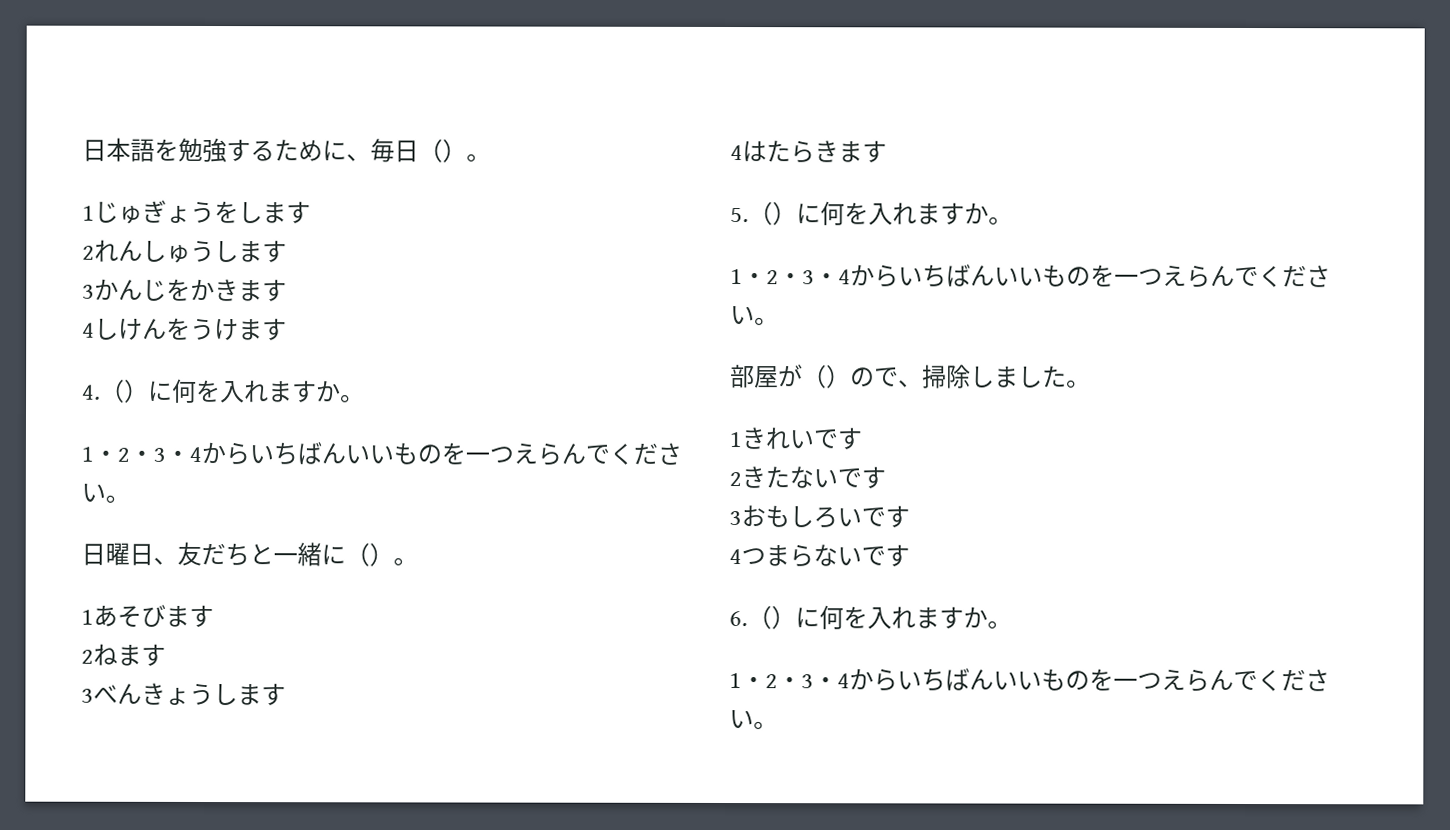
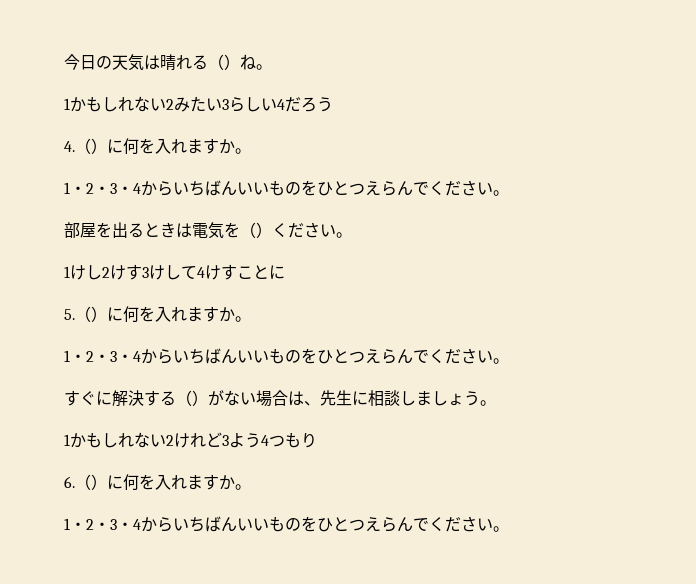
- 日本語を勉強するために、毎日（）。
- 1じゅぎょうをします
- 2れんしゅうします
- 3かんじをかきます
- 4しけんをうけます
+ 今日の天気は晴れる（）ね。
+ 1かもしれない2みたい3らしい4だろう
  4.（）に何を入れますか。
- 1・2・3・4からいちばんいいものを一つえらんでください。
- 日曜日、友だちと一緒に（）。
- 1あそびます
- 2ねます
- 3べんきょうします
- 4はたらきます
+ 1・2・3・4からいちばんいいものをひとつえらんでください。
+ 部屋を出るときは電気を（）ください。
+ 1けし2けす3けして4けすことに
  5.（）に何を入れますか。
- 1・2・3・4からいちばんいいものを一つえらんでください。
- 部屋が（）ので、掃除しました。
- 1きれいです
- 2きたないです
- 3おもしろいです
- 4つまらないです
+ 1・2・3・4からいちばんいいものをひとつえらんでください。
+ すぐに解決する（）がない場合は、先生に相談しましょう。
+ 1かもしれない2けれど3よう4つもり
  6.（）に何を入れますか。
- 1・2・3・4からいちばんいいものを一つえらんでください。
+ 1・2・3・4からいちばんいいものをひとつえらんでください。

